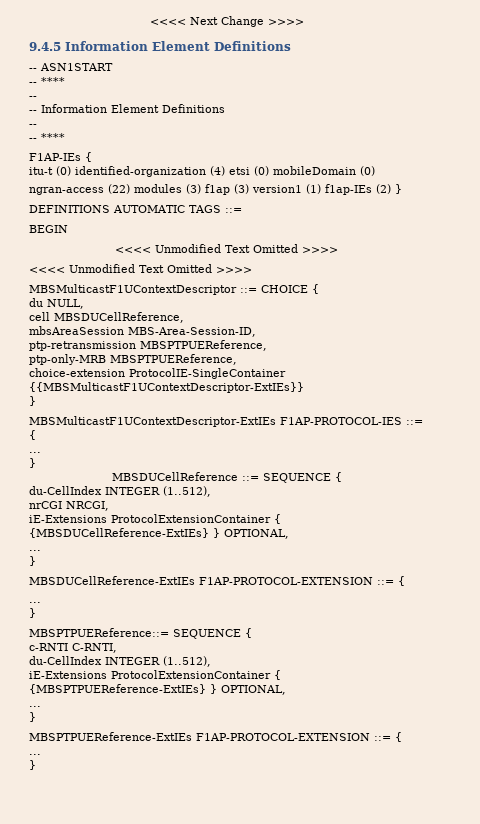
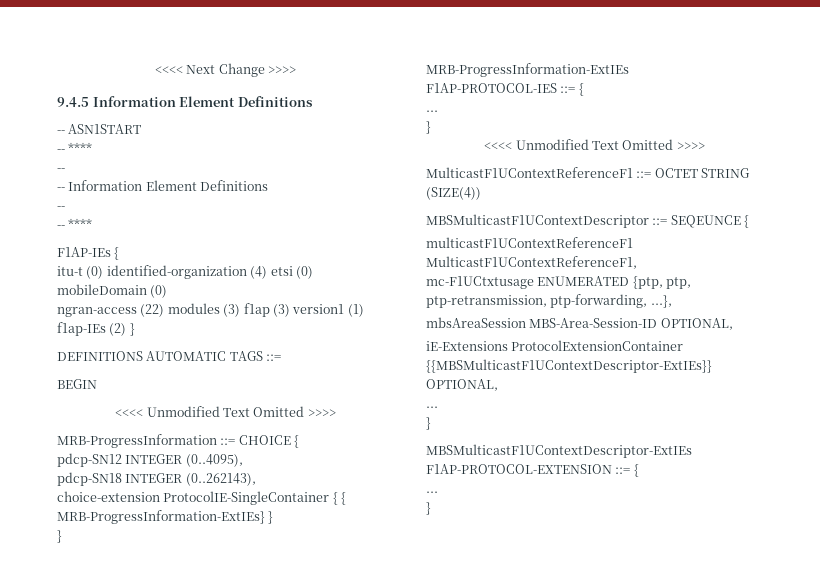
  BEGIN
  <<<< Unmodified Text Omitted >>>>
- <<<< Unmodified Text Omitted >>>>
- MBSMulticastF1UContextDescriptor ::= CHOICE {
- du NULL,
- cell MBSDUCellReference,
- mbsAreaSession MBS-Area-Session-ID,
- ptp-retransmission MBSPTPUEReference,
- ptp-only-MRB MBSPTPUEReference,
- choice-extension ProtocolIE-SingleContainer {{MBSMulticastF1UContextDescriptor-ExtIEs}}
+ MRB-ProgressInformation ::= CHOICE {
+ pdcp-SN12 INTEGER (0..4095),
+ pdcp-SN18 INTEGER (0..262143),
+ choice-extension ProtocolIE-SingleContainer { { MRB-ProgressInformation-ExtIEs} }
  }
- MBSMulticastF1UContextDescriptor-ExtIEs F1AP-PROTOCOL-IES ::= {
+ MRB-ProgressInformation-ExtIEs F1AP-PROTOCOL-IES ::= {
  ...
  }
- MBSDUCellReference ::= SEQUENCE {
- du-CellIndex INTEGER (1..512),
- nrCGI NRCGI,
- iE-Extensions ProtocolExtensionContainer { {MBSDUCellReference-ExtIEs} } OPTIONAL,
+ <<<< Unmodified Text Omitted >>>>
+ MulticastF1UContextReferenceF1 ::= OCTET STRING (SIZE(4))
+ MBSMulticastF1UContextDescriptor ::= SEQEUNCE {
+ multicastF1UContextReferenceF1 MulticastF1UContextReferenceF1,
+ mc-F1UCtxtusage ENUMERATED {ptp, ptp, ptp-retransmission, ptp-forwarding, ...},
+ mbsAreaSession MBS-Area-Session-ID OPTIONAL,
+ iE-Extensions ProtocolExtensionContainer {{MBSMulticastF1UContextDescriptor-ExtIEs}} OPTIONAL,
  ...
  }
- MBSDUCellReference-ExtIEs F1AP-PROTOCOL-EXTENSION ::= {
- ...
- }
- MBSPTPUEReference::= SEQUENCE {
- c-RNTI C-RNTI,
- du-CellIndex INTEGER (1..512),
- iE-Extensions ProtocolExtensionContainer { {MBSPTPUEReference-ExtIEs} } OPTIONAL,
- ...
- }
- MBSPTPUEReference-ExtIEs F1AP-PROTOCOL-EXTENSION ::= {
+ MBSMulticastF1UContextDescriptor-ExtIEs F1AP-PROTOCOL-EXTENSION ::= {

